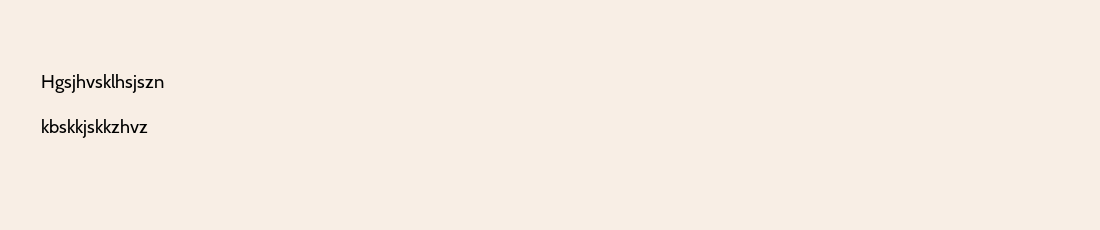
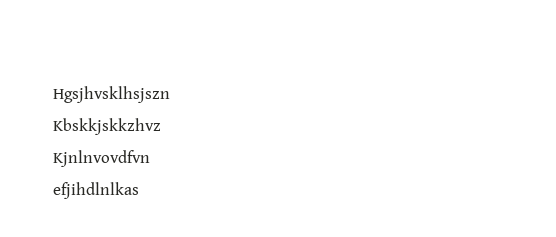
- kbskkjskkzhvz
+ Kbskkjskkzhvz
+ Kjnlnvovdfvn
+ efjihdlnlkas

